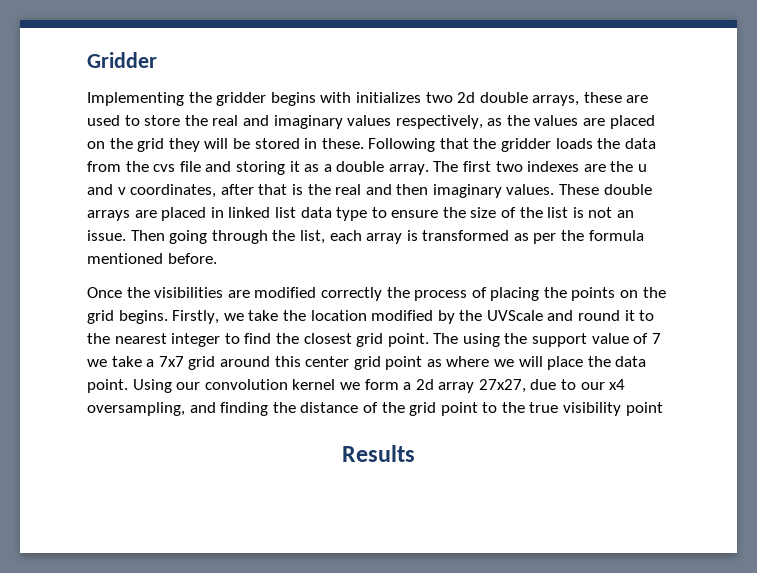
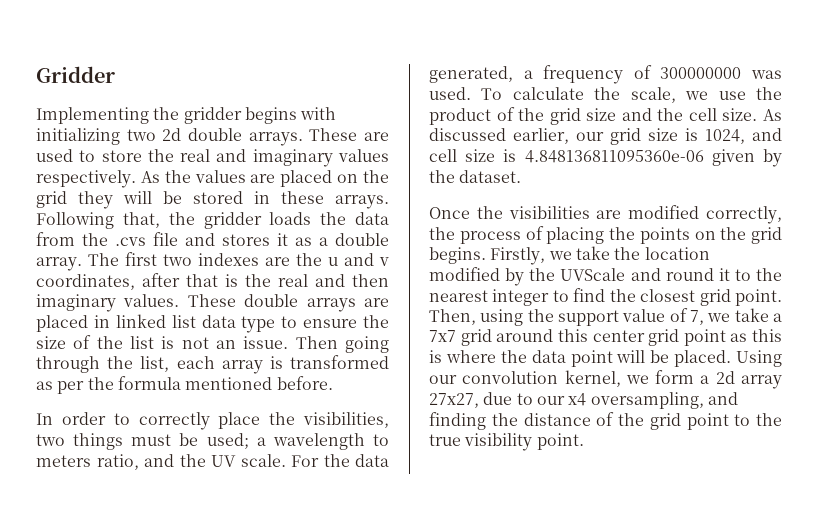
- Implementing the gridder begins with initializes two 2d double arrays, these are used to store the real and imaginary values respectively, as the values are placed on the grid they will be stored in these. Following that the gridder loads the data from the cvs file and storing it as a double array.
+ Implementing the gridder begins with initializing two 2d double arrays. These are used to store the real and imaginary values respectively. As the values are placed on the grid they will be stored in these arrays. Following that, the gridder loads the data from the .cvs file and stores it as a double array.
+ In order to correctly place the visibilities, two things must be used; a wavelength to meters ratio, and the UV scale. For the data generated, a frequency of 300000000 was used. To calculate the scale, we use the product of the grid size and the cell size. As discussed earlier, our grid size is 1024, and cell size is 4.848136811095360e-06 given by the dataset.
- Once the visibilities are modified correctly the process of placing the points on the grid begins.
+ Once the visibilities are modified correctly, the process of placing the points on the grid begins.
- The using the support value of 7 we take a 7x7 grid around this center grid point as where we will place the data point.
+ Then, using the support value of 7, we take a 7x7 grid around this center grid point as this is where the data point will be placed.
- Using our convolution kernel we form a 2d array 27x27, due to our x4 oversampling, and finding the distance of the grid point to the true visibility point
- Results
+ Using our convolution kernel, we form a 2d array 27x27, due to our x4 oversampling, and finding the distance of the grid point to the true visibility point.

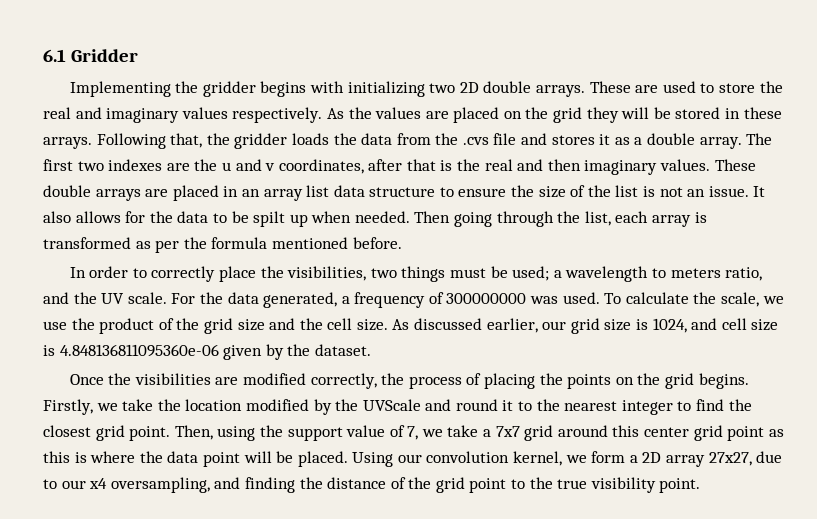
- Gridder
+ 6.1 Gridder
- Implementing the gridder begins with initializing two 2d double arrays.
+ Implementing the gridder begins with initializing two 2D double arrays.
- These double arrays are placed in linked list data type to ensure the size of the list is not an issue.
+ These double arrays are placed in an array list data structure to ensure the size of the list is not an issue.
+ It also allows for the data to be spilt up when needed.
- Using our convolution kernel, we form a 2d array 27x27, due to our x4 oversampling, and finding the distance of the grid point to the true visibility point.
+ Using our convolution kernel, we form a 2D array 27x27, due to our x4 oversampling, and finding the distance of the grid point to the true visibility point.

